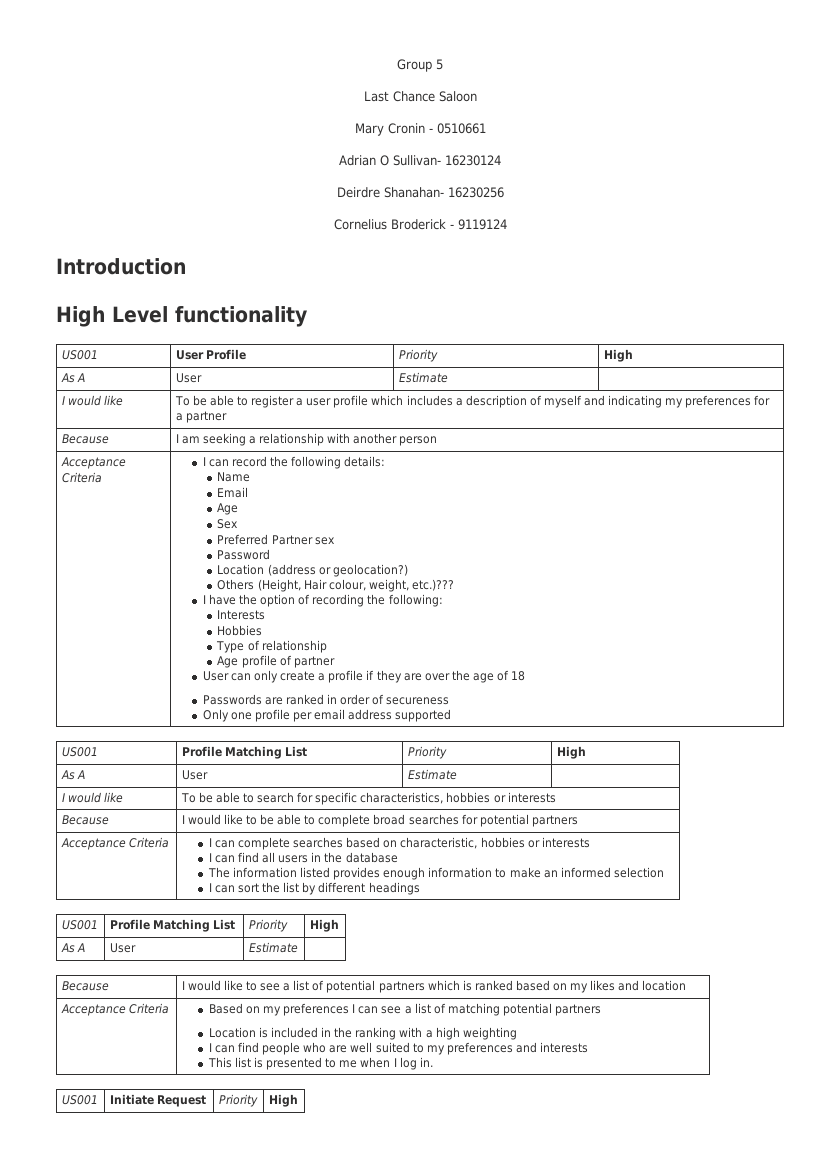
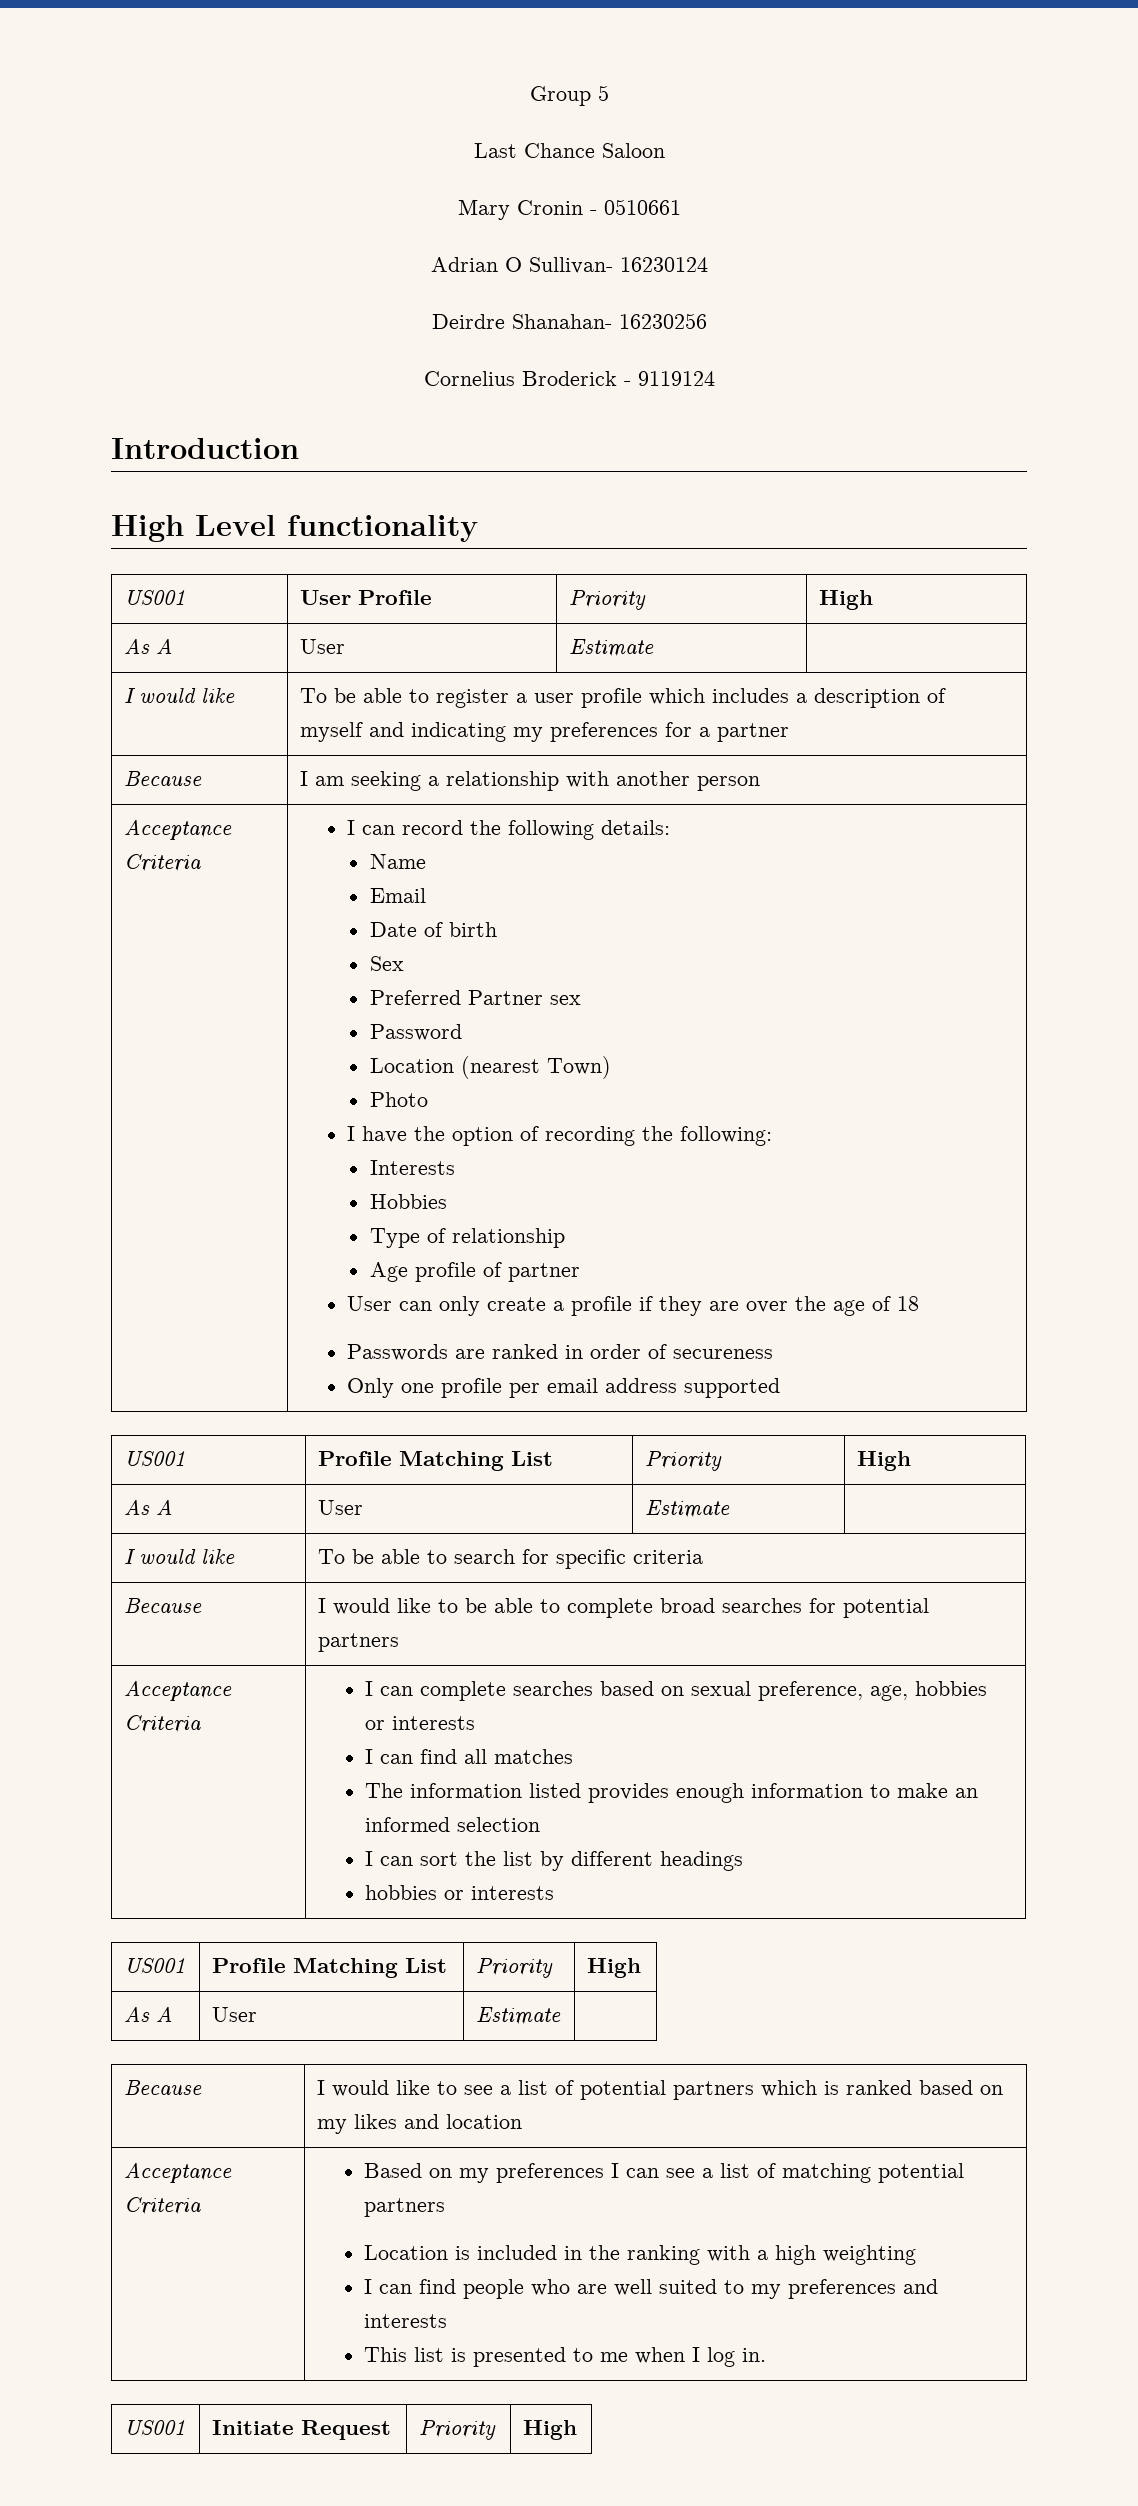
  Email
- Age
+ Date of birth
- Location (address or geolocation?)
- Others (Height, Hair colour, weight, etc.)???
+ Location (nearest Town)
+ Photo
- I would like | To be able to search for specific characteristics, hobbies or interests
+ I would like | To be able to search for specific criteria
- I can complete searches based on characteristic, hobbies or interests
+ I can complete searches based on sexual preference, age, hobbies or interests
- I can find all users in the database
+ I can find all matches
  I can sort the list by different headings
+ hobbies or interests

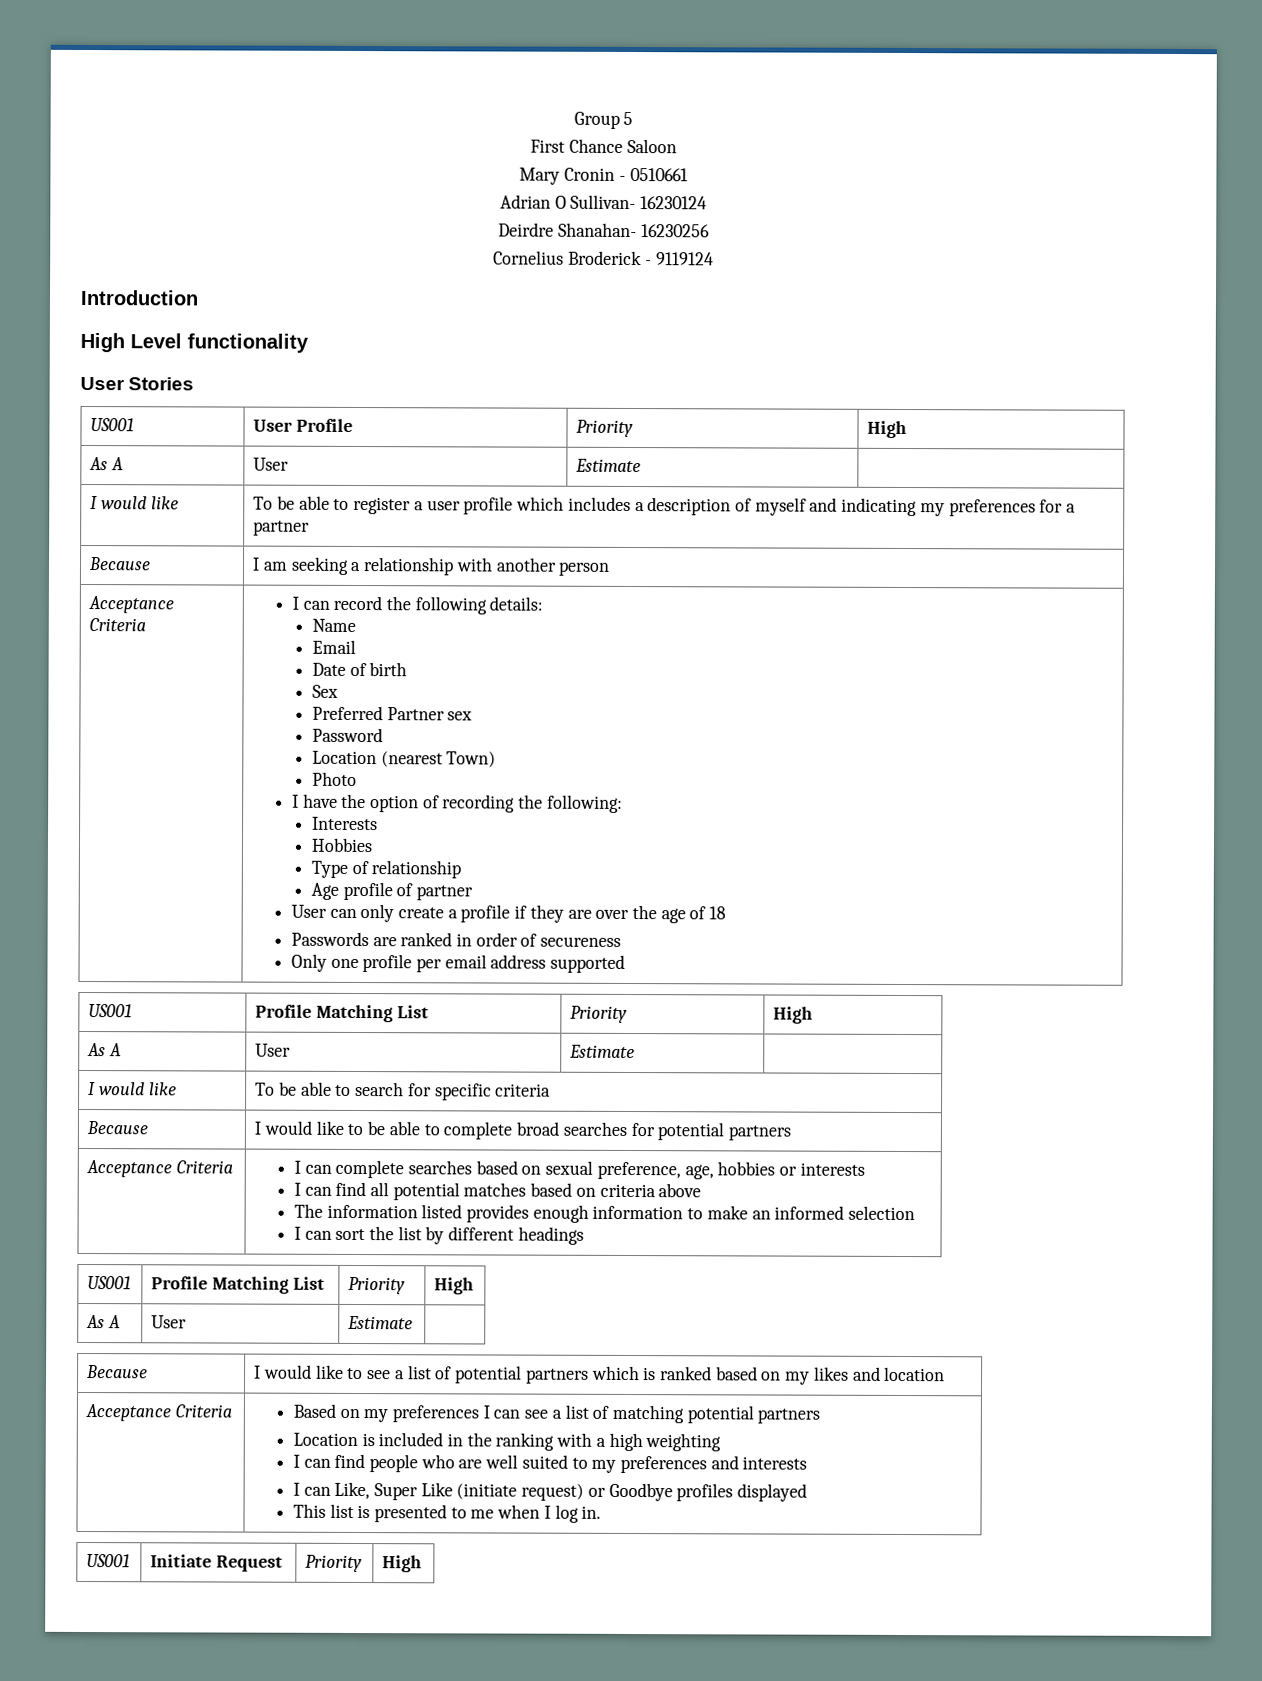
- Last Chance Saloon
+ First Chance Saloon
+ User Stories
- I can find all matches
+ I can find all potential matches based on criteria above
  I can sort the list by different headings
- hobbies or interests
+ I can Like, Super Like (initiate request) or Goodbye profiles displayed

